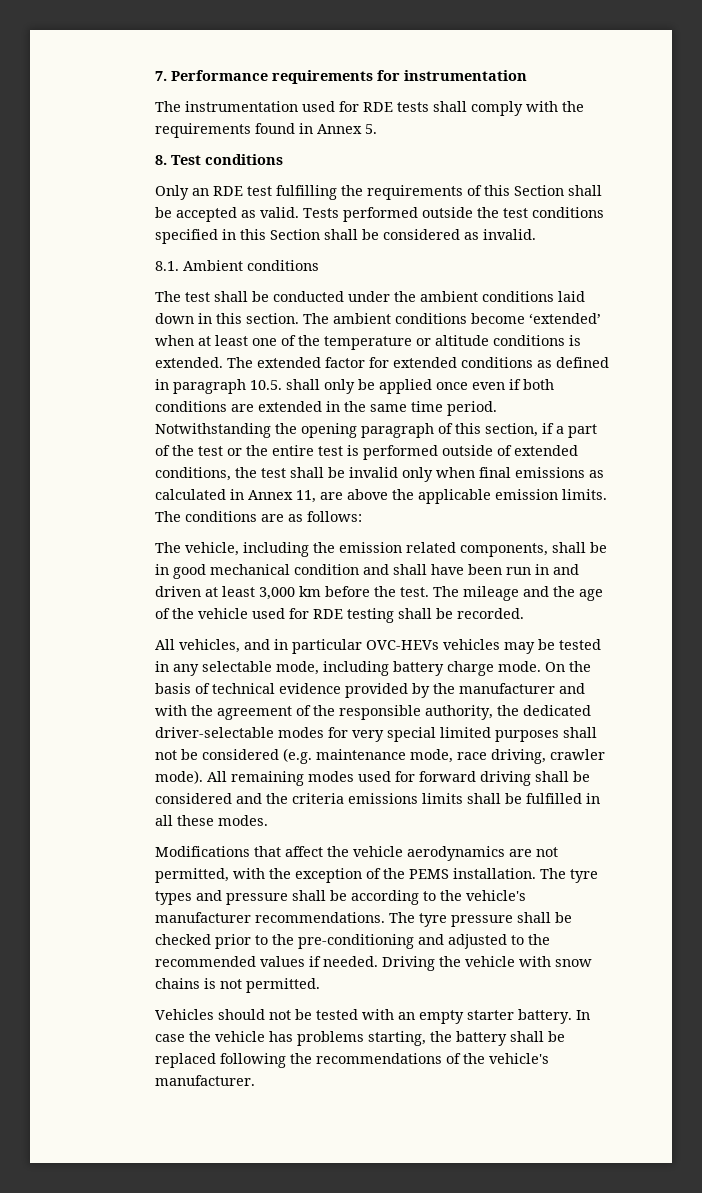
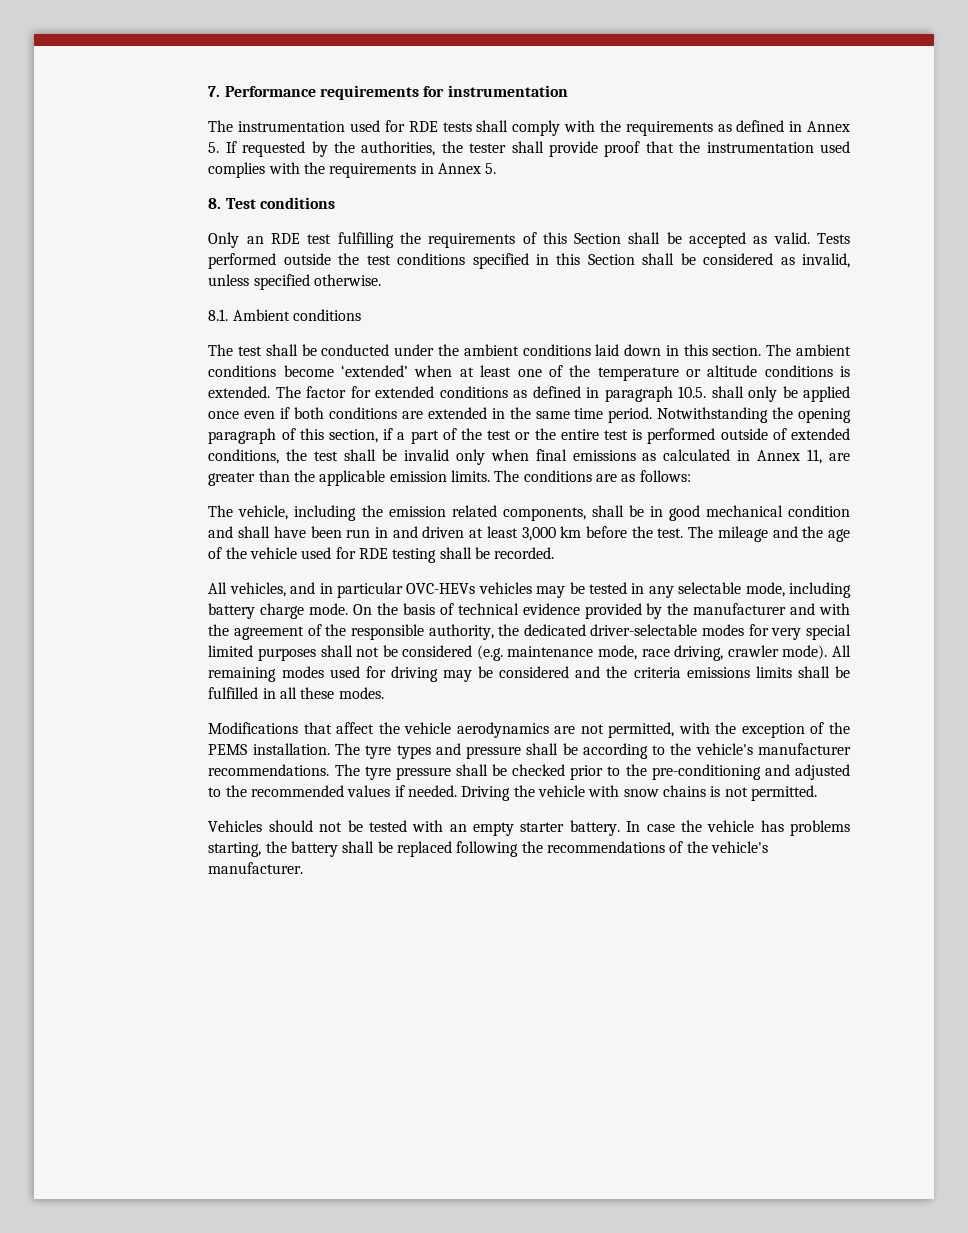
- The instrumentation used for RDE tests shall comply with the requirements found in Annex 5.
+ The instrumentation used for RDE tests shall comply with the requirements as defined in Annex 5. If requested by the authorities, the tester shall provide proof that the instrumentation used complies with the requirements in Annex 5.
- Tests performed outside the test conditions specified in this Section shall be considered as invalid.
+ Tests performed outside the test conditions specified in this Section shall be considered as invalid, unless specified otherwise.
- The extended factor for extended conditions as defined in paragraph 10.5. shall only be applied once even if both conditions are extended in the same time period.
+ The factor for extended conditions as defined in paragraph 10.5. shall only be applied once even if both conditions are extended in the same time period.
- Notwithstanding the opening paragraph of this section, if a part of the test or the entire test is performed outside of extended conditions, the test shall be invalid only when final emissions as calculated in Annex 11, are above the applicable emission limits.
+ Notwithstanding the opening paragraph of this section, if a part of the test or the entire test is performed outside of extended conditions, the test shall be invalid only when final emissions as calculated in Annex 11, are greater than the applicable emission limits.
- All remaining modes used for forward driving shall be considered and the criteria emissions limits shall be fulfilled in all these modes.
+ All remaining modes used for driving may be considered and the criteria emissions limits shall be fulfilled in all these modes.

